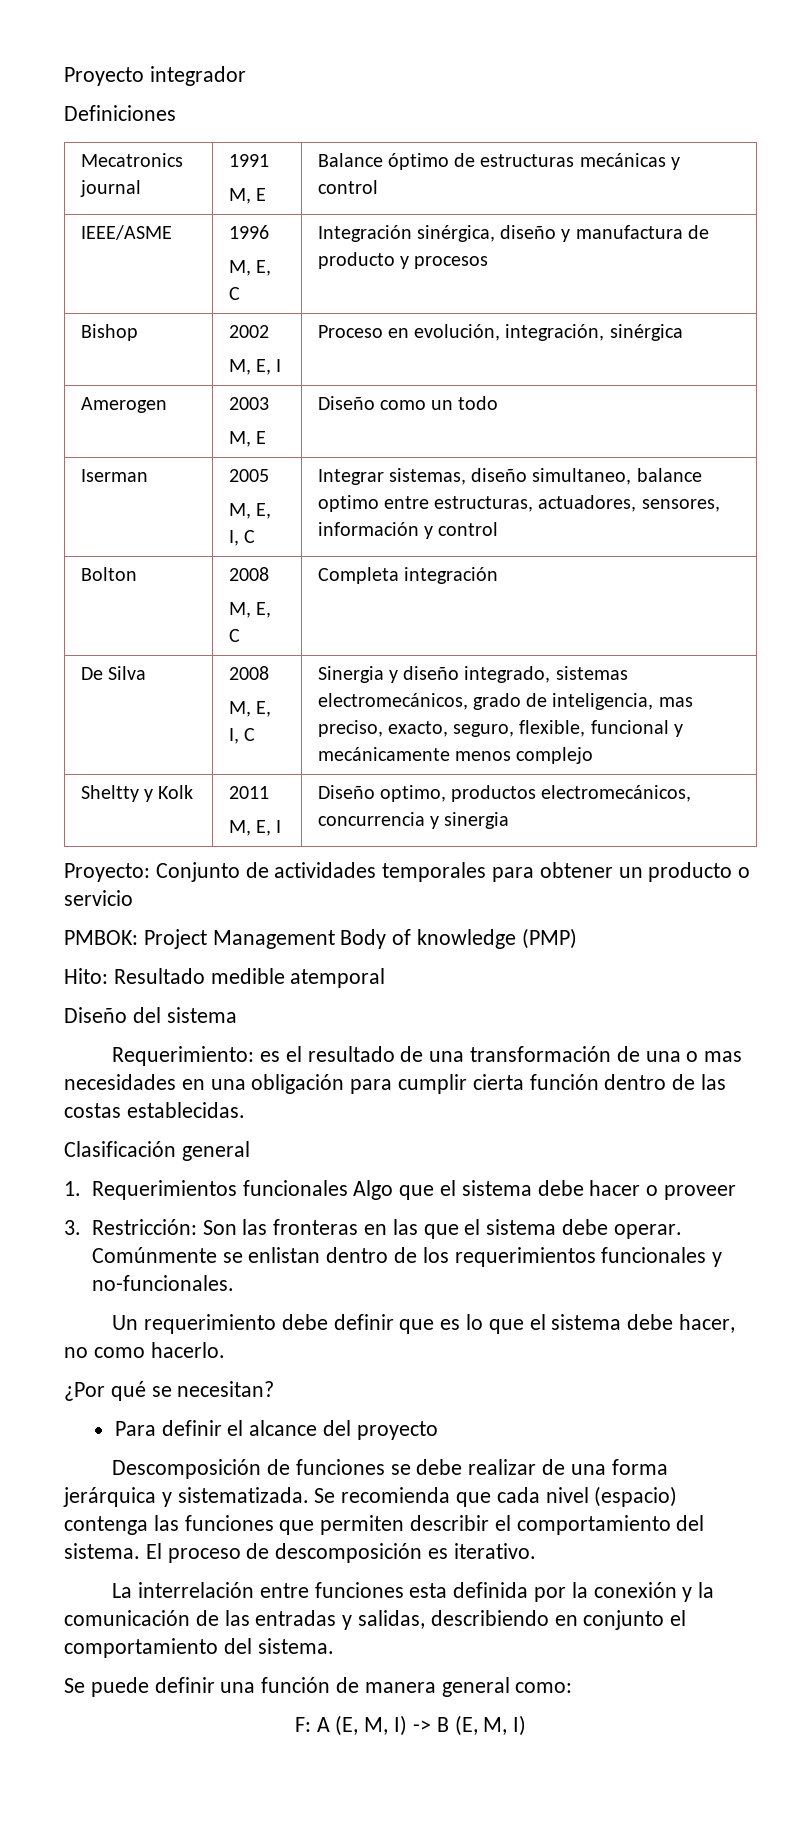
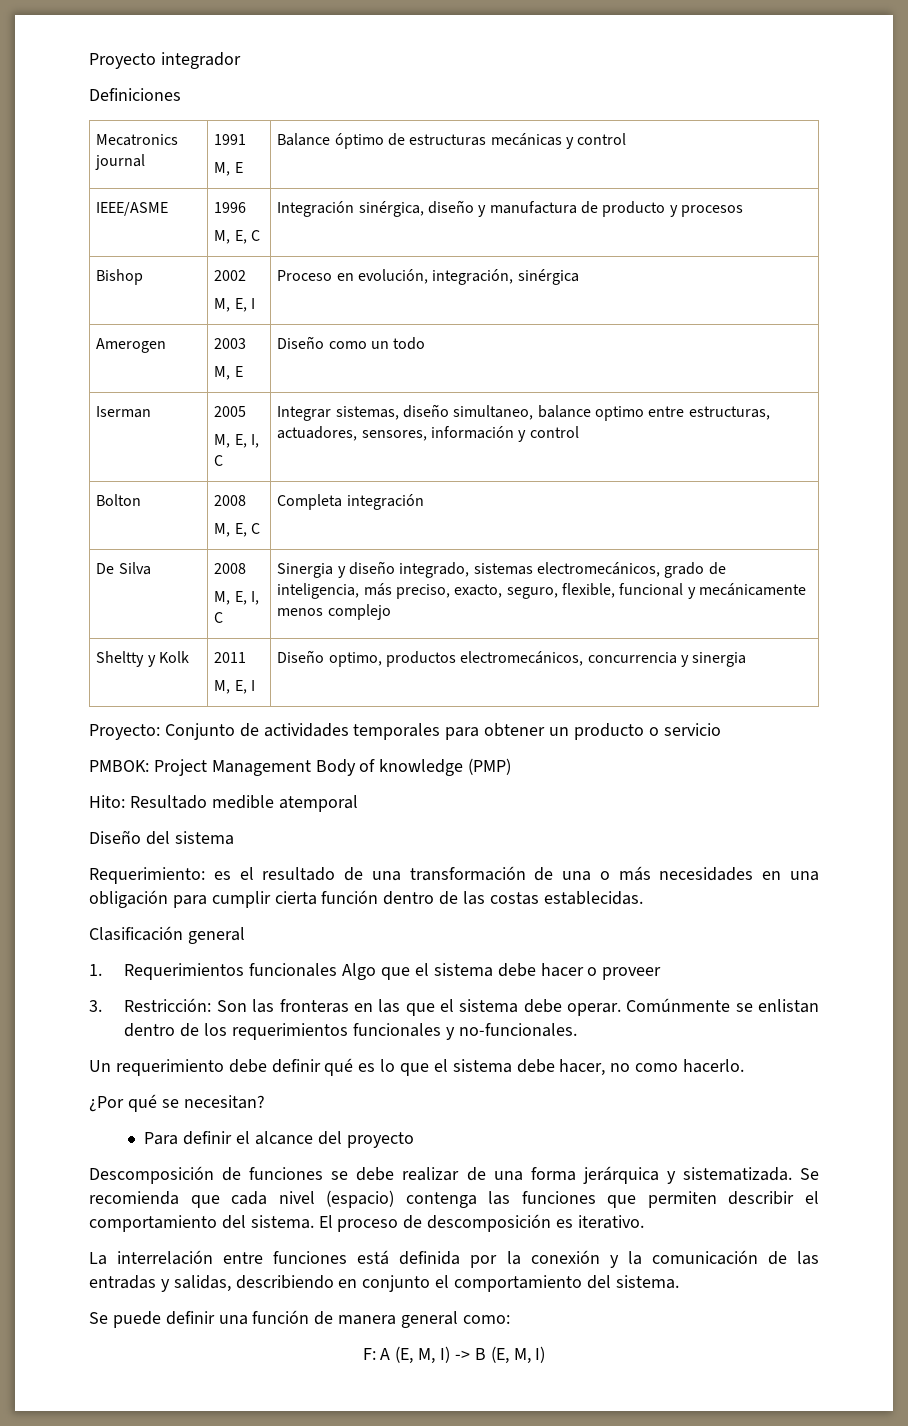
  De Silva | 2008
- M, E, I, C | Sinergia y diseño integrado, sistemas electromecánicos, grado de inteligencia, mas preciso, exacto, seguro, flexible, funcional y mecánicamente menos complejo
+ M, E, I, C | Sinergia y diseño integrado, sistemas electromecánicos, grado de inteligencia, más preciso, exacto, seguro, flexible, funcional y mecánicamente menos complejo
- Requerimiento: es el resultado de una transformación de una o mas necesidades en una obligación para cumplir cierta función dentro de las costas establecidas.
+ Requerimiento: es el resultado de una transformación de una o más necesidades en una obligación para cumplir cierta función dentro de las costas establecidas.
- Un requerimiento debe definir que es lo que el sistema debe hacer, no como hacerlo.
+ Un requerimiento debe definir qué es lo que el sistema debe hacer, no como hacerlo.
- La interrelación entre funciones esta definida por la conexión y la comunicación de las entradas y salidas, describiendo en conjunto el comportamiento del sistema.
+ La interrelación entre funciones está definida por la conexión y la comunicación de las entradas y salidas, describiendo en conjunto el comportamiento del sistema.

